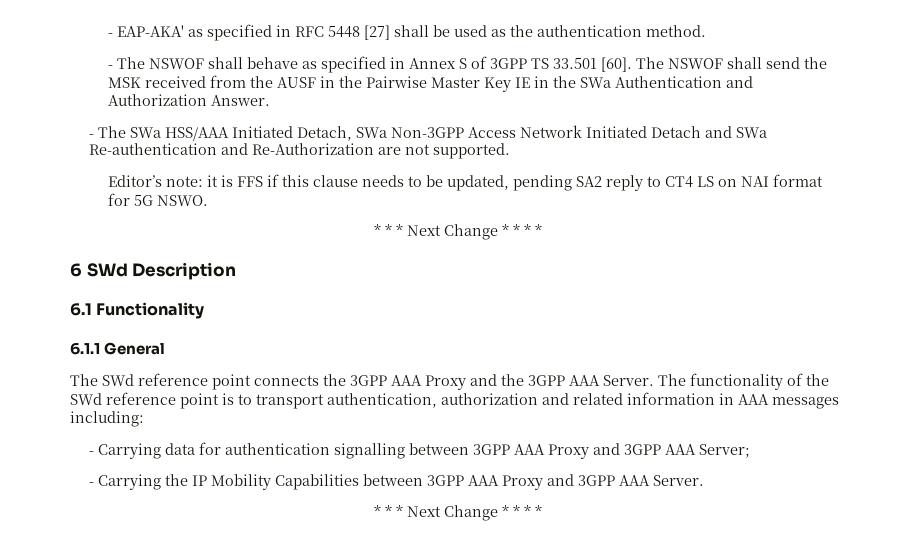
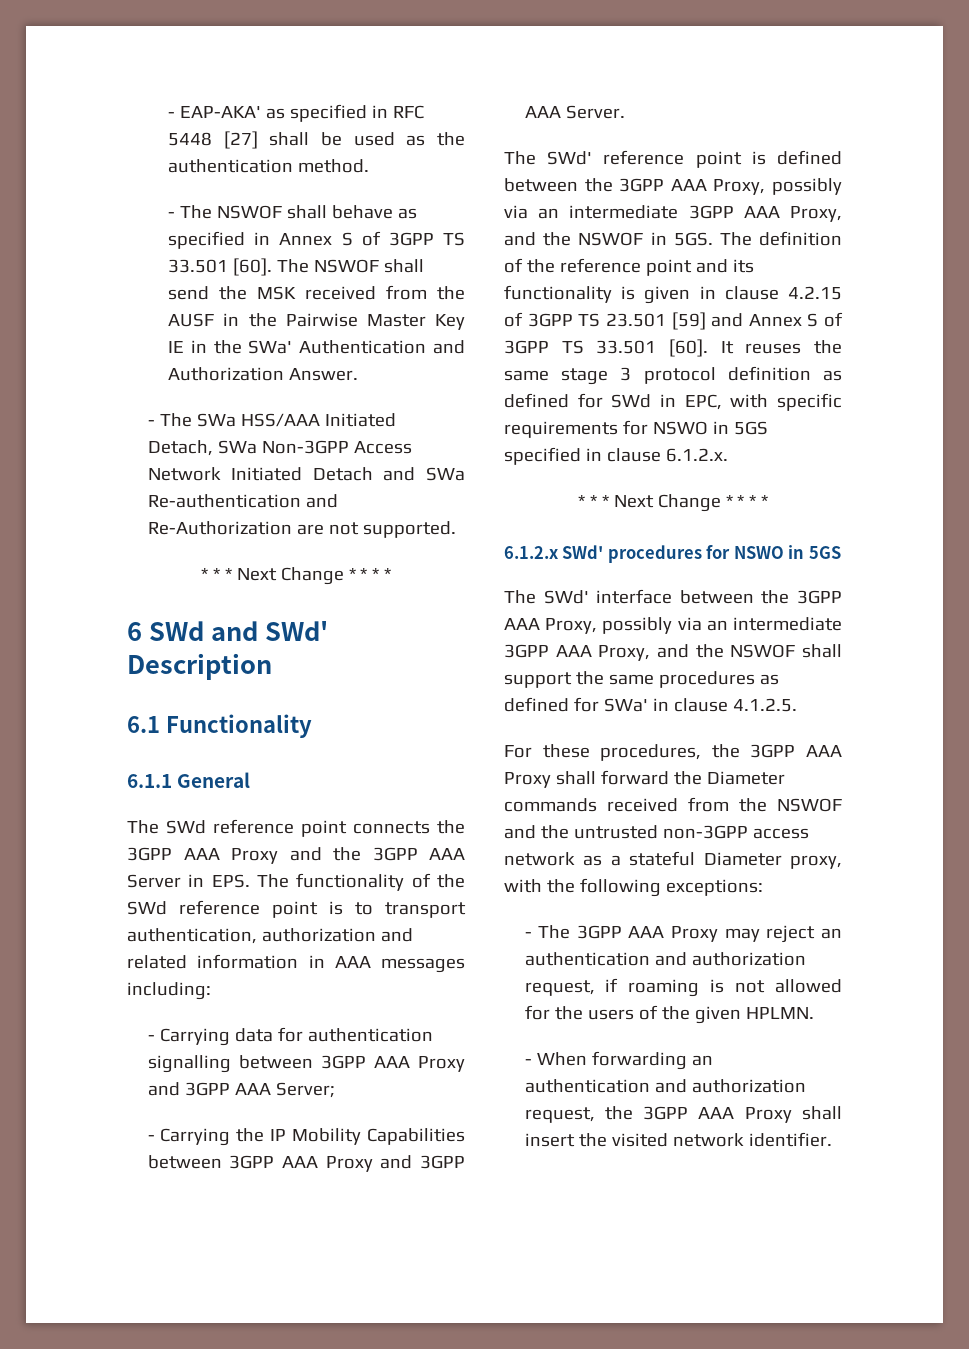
- The NSWOF shall send the MSK received from the AUSF in the Pairwise Master Key IE in the SWa Authentication and Authorization Answer.
+ The NSWOF shall send the MSK received from the AUSF in the Pairwise Master Key IE in the SWa' Authentication and Authorization Answer.
- Editor’s note: it is FFS if this clause needs to be updated, pending SA2 reply to CT4 LS on NAI format for 5G NSWO.
- 6 SWd Description
+ 6 SWd and SWd' Description
- The SWd reference point connects the 3GPP AAA Proxy and the 3GPP AAA Server. The functionality of the SWd reference point is to transport authentication, authorization and related information in AAA messages including:
+ The SWd reference point connects the 3GPP AAA Proxy and the 3GPP AAA Server in EPS. The functionality of the SWd reference point is to transport authentication, authorization and related information in AAA messages including:
  - Carrying the IP Mobility Capabilities between 3GPP AAA Proxy and 3GPP AAA Server.
+ The SWd' reference point is defined between the 3GPP AAA Proxy, possibly via an intermediate 3GPP AAA Proxy, and the NSWOF in 5GS. The definition of the reference point and its functionality is given in clause 4.2.15 of 3GPP TS 23.501 [59] and Annex S of 3GPP TS 33.501 [60]. It reuses the same stage 3 protocol definition as defined for SWd in EPC, with specific requirements for NSWO in 5GS specified in clause 6.1.2.x.
  * * * Next Change * * * *
+ 6.1.2.x SWd' procedures for NSWO in 5GS
+ The SWd' interface between the 3GPP AAA Proxy, possibly via an intermediate 3GPP AAA Proxy, and the NSWOF shall support the same procedures as defined for SWa' in clause 4.1.2.5.
+ For these procedures, the 3GPP AAA Proxy shall forward the Diameter commands received from the NSWOF and the untrusted non-3GPP access network as a stateful Diameter proxy, with the following exceptions:
+ - The 3GPP AAA Proxy may reject an authentication and authorization request, if roaming is not allowed for the users of the given HPLMN.
+ - When forwarding an authentication and authorization request, the 3GPP AAA Proxy shall insert the visited network identifier.

